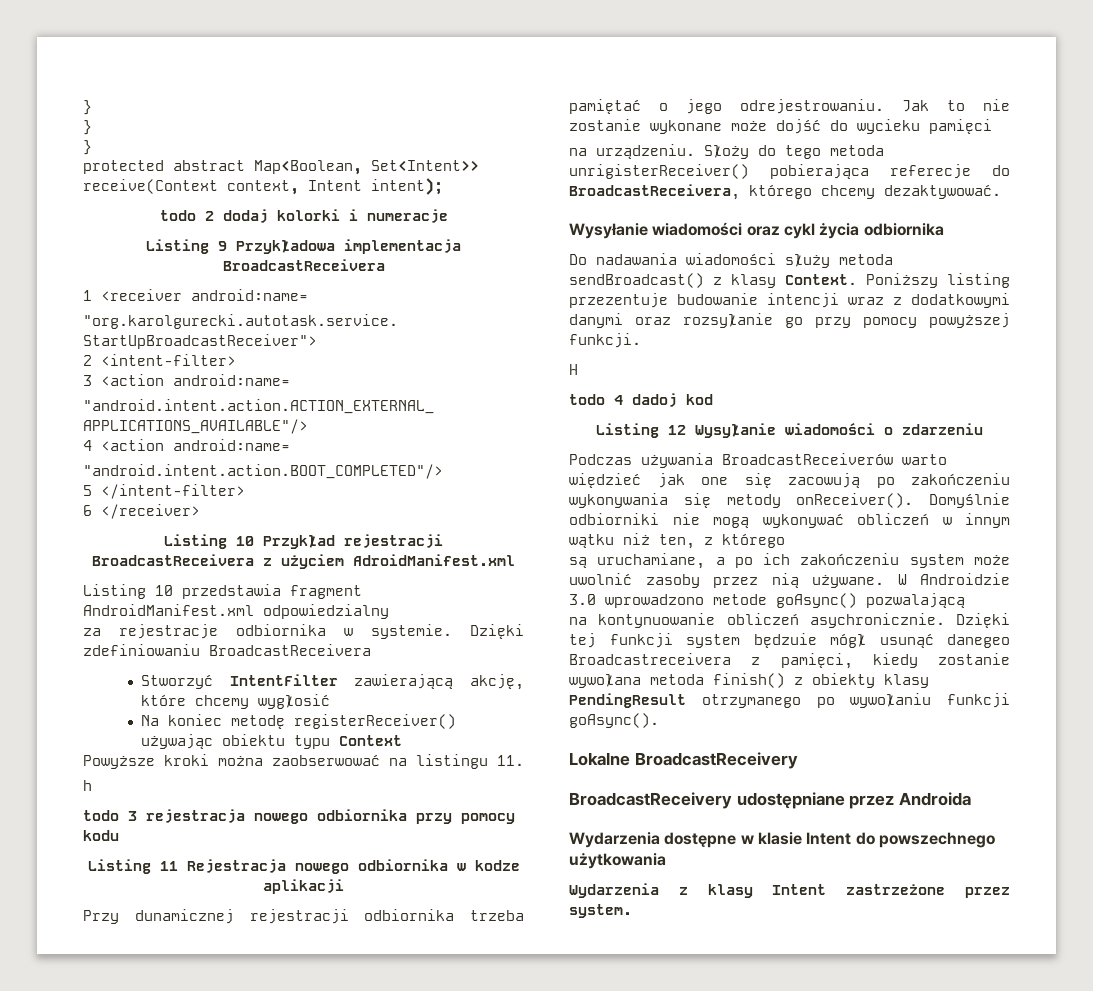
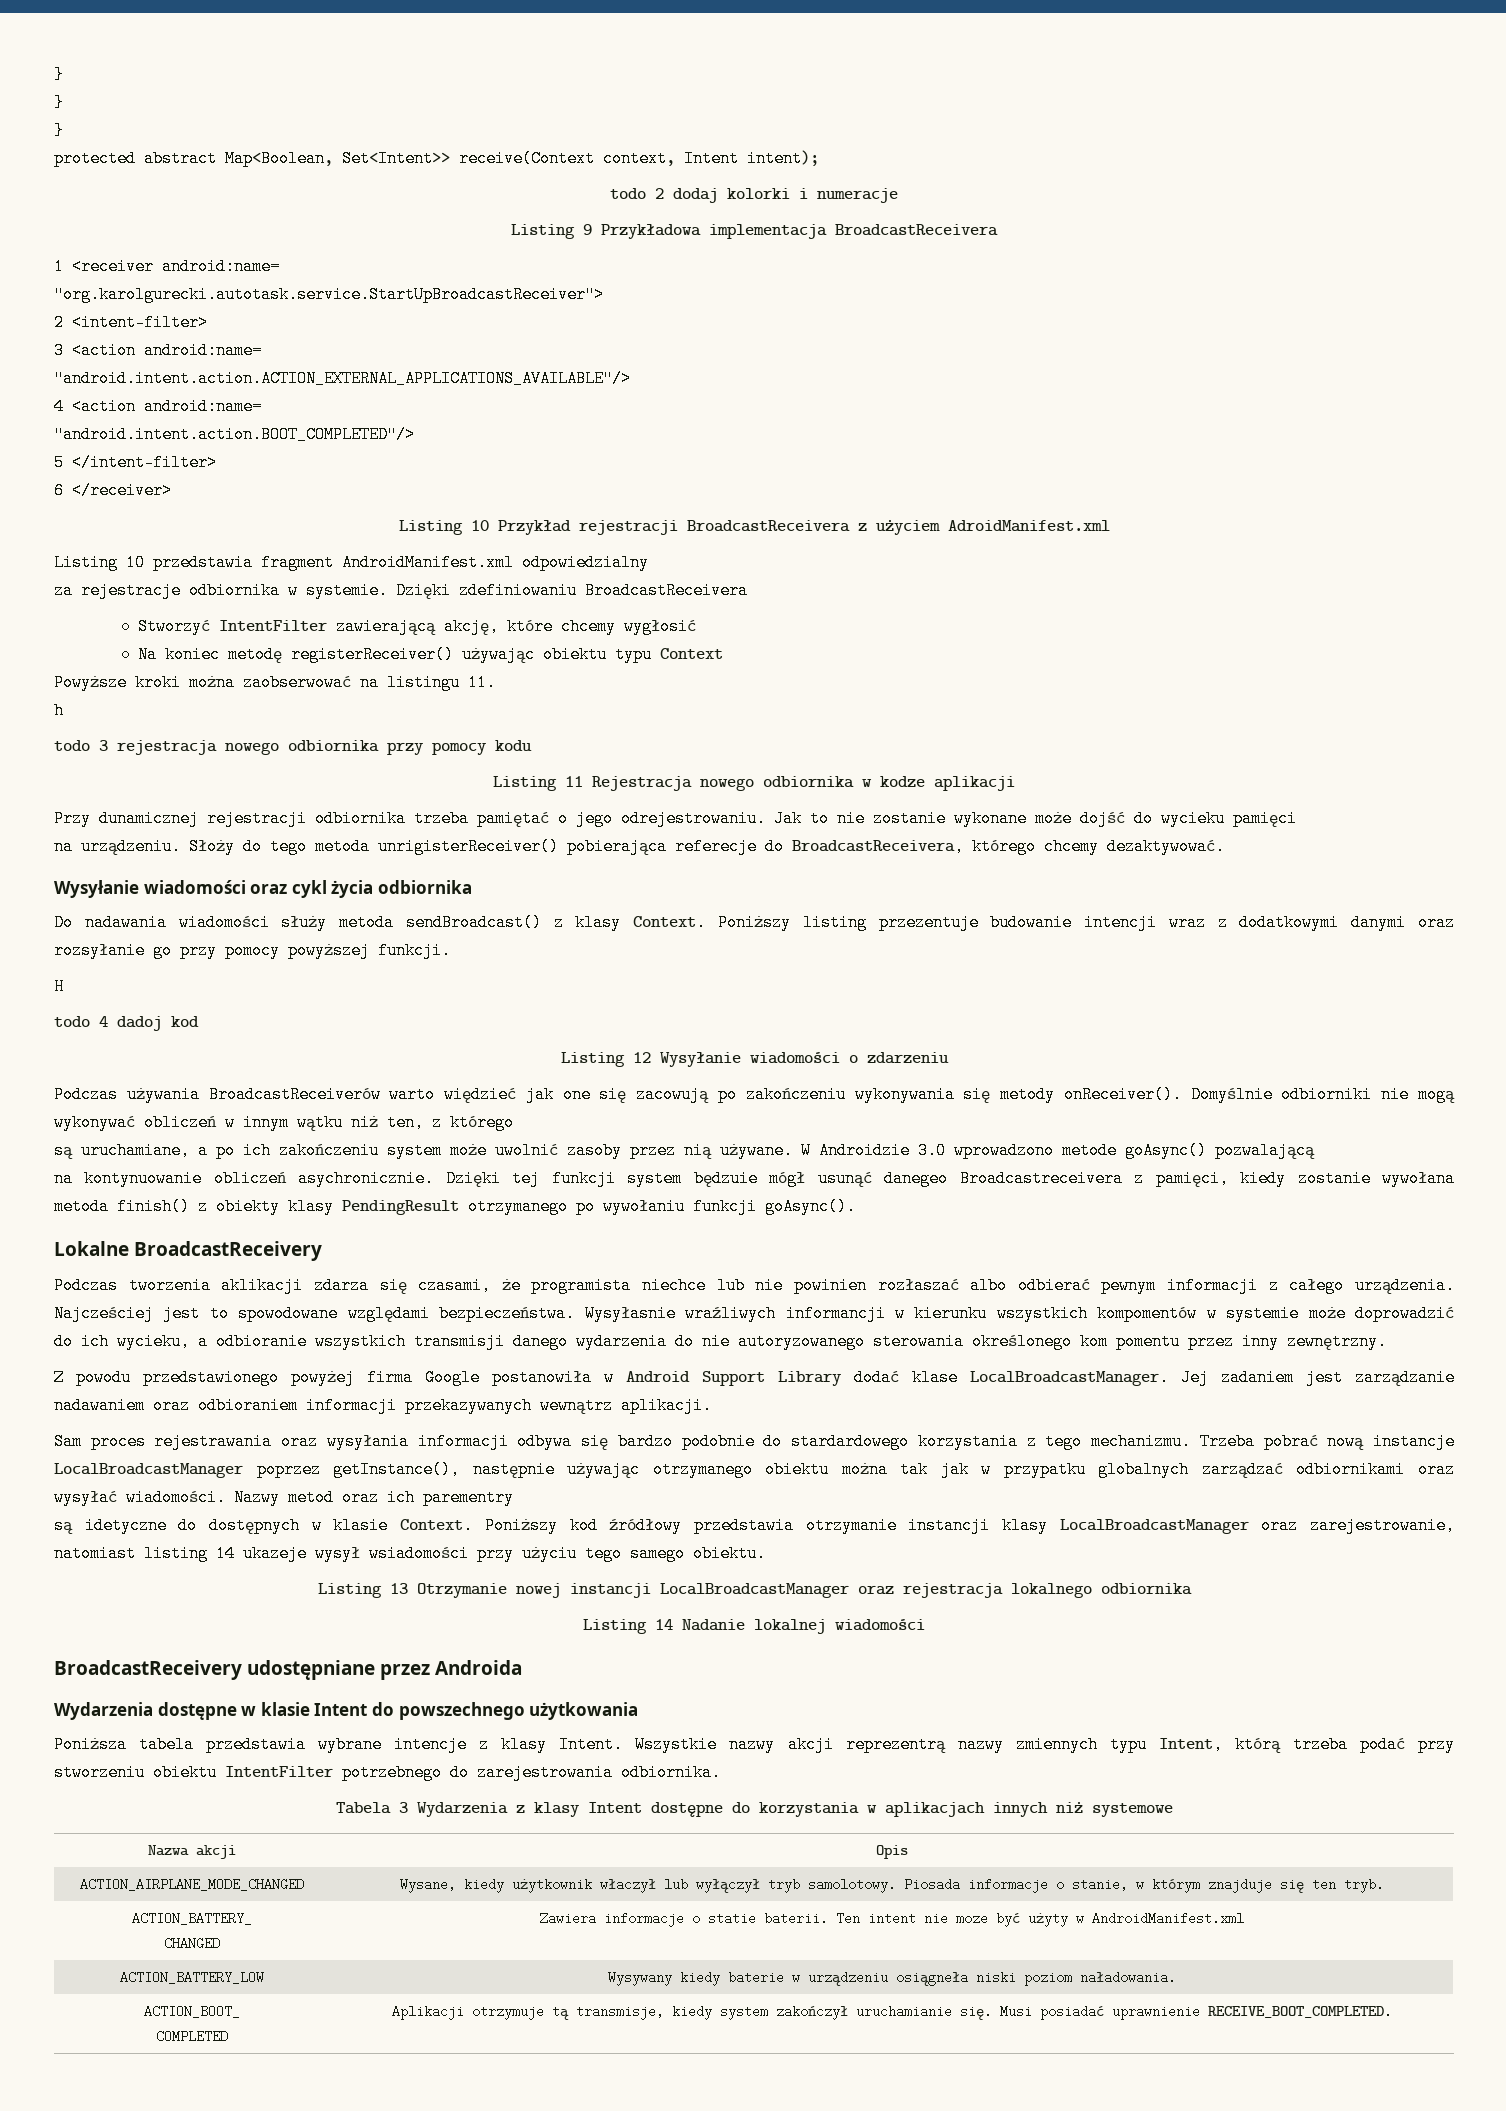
+ Podczas tworzenia aklikacji zdarza się czasami, że programista niechce lub nie powinien rozłaszać albo odbierać pewnym informacji z całego urządzenia. Najcześciej jest to spowodowane względami bezpieczeństwa. Wysyłasnie wraźliwych informancji w kierunku wszystkich kompomentów w systemie może doprowadzić do ich wycieku, a odbioranie wszystkich transmisji danego wydarzenia do nie autoryzowanego sterowania określonego kom pomentu przez inny zewnętrzny.
+ Z powodu przedstawionego powyżej firma Google postanowiła w Android Support Library dodać klase LocalBroadcastManager. Jej zadaniem jest zarządzanie nadawaniem oraz odbioraniem informacji przekazywanych wewnątrz aplikacji.
+ Sam proces rejestrawania oraz wysyłania informacji odbywa się bardzo podobnie do stardardowego korzystania z tego mechanizmu. Trzeba pobrać nową instancje LocalBroadcastManager poprzez getInstance(), następnie używając otrzymanego obiektu można tak jak w przypatku globalnych zarządzać odbiornikami oraz wysyłać wiadomości. Nazwy metod oraz ich parementry
+ są idetyczne do dostępnych w klasie Context. Poniższy kod źródłowy przedstawia otrzymanie instancji klasy LocalBroadcastManager oraz zarejestrowanie, natomiast listing 14 ukazeje wysył wsiadomości przy użyciu tego samego obiektu.
+ Listing 13 Otrzymanie nowej instancji LocalBroadcastManager oraz rejestracja lokalnego odbiornika
+ Listing 14 Nadanie lokalnej wiadomości
- Wydarzenia z klasy Intent zastrzeżone przez system.
+ Poniższa tabela przedstawia wybrane intencje z klasy Intent. Wszystkie nazwy akcji reprezentrą nazwy zmiennych typu Intent, którą trzeba podać przy stworzeniu obiektu IntentFilter potrzebnego do zarejestrowania odbiornika.
+ Tabela 3 Wydarzenia z klasy Intent dostępne do korzystania w aplikacjach innych niż systemowe
+ Nazwa akcji | Opis
+ ACTION_AIRPLANE_MODE_CHANGED | Wysane, kiedy użytkownik właczył lub wyłączył tryb samolotowy. Piosada informacje o stanie, w którym znajduje się ten tryb.
+ ACTION_BATTERY_
+ CHANGED | Zawiera informacje o statie baterii. Ten intent nie moze być użyty w AndroidManifest.xml
+ ACTION_BATTERY_LOW | Wysywany kiedy baterie w urządzeniu osiągneła niski poziom naładowania.
+ ACTION_BOOT_
+ COMPLETED | Aplikacji otrzymuje tą transmisje, kiedy system zakończył uruchamianie się. Musi posiadać uprawnienie RECEIVE_BOOT_COMPLETED.

